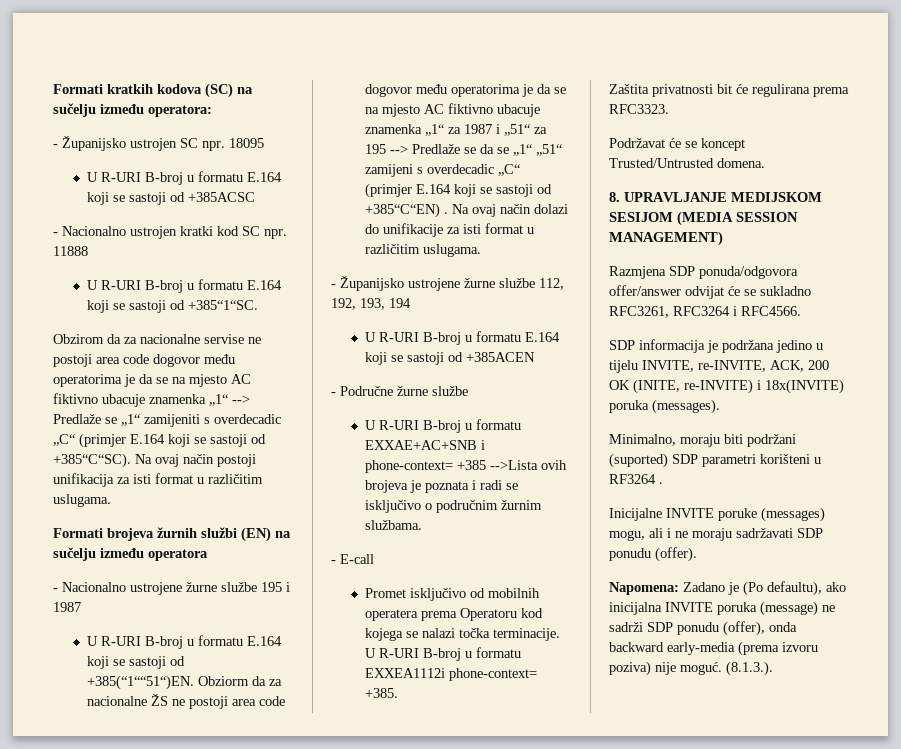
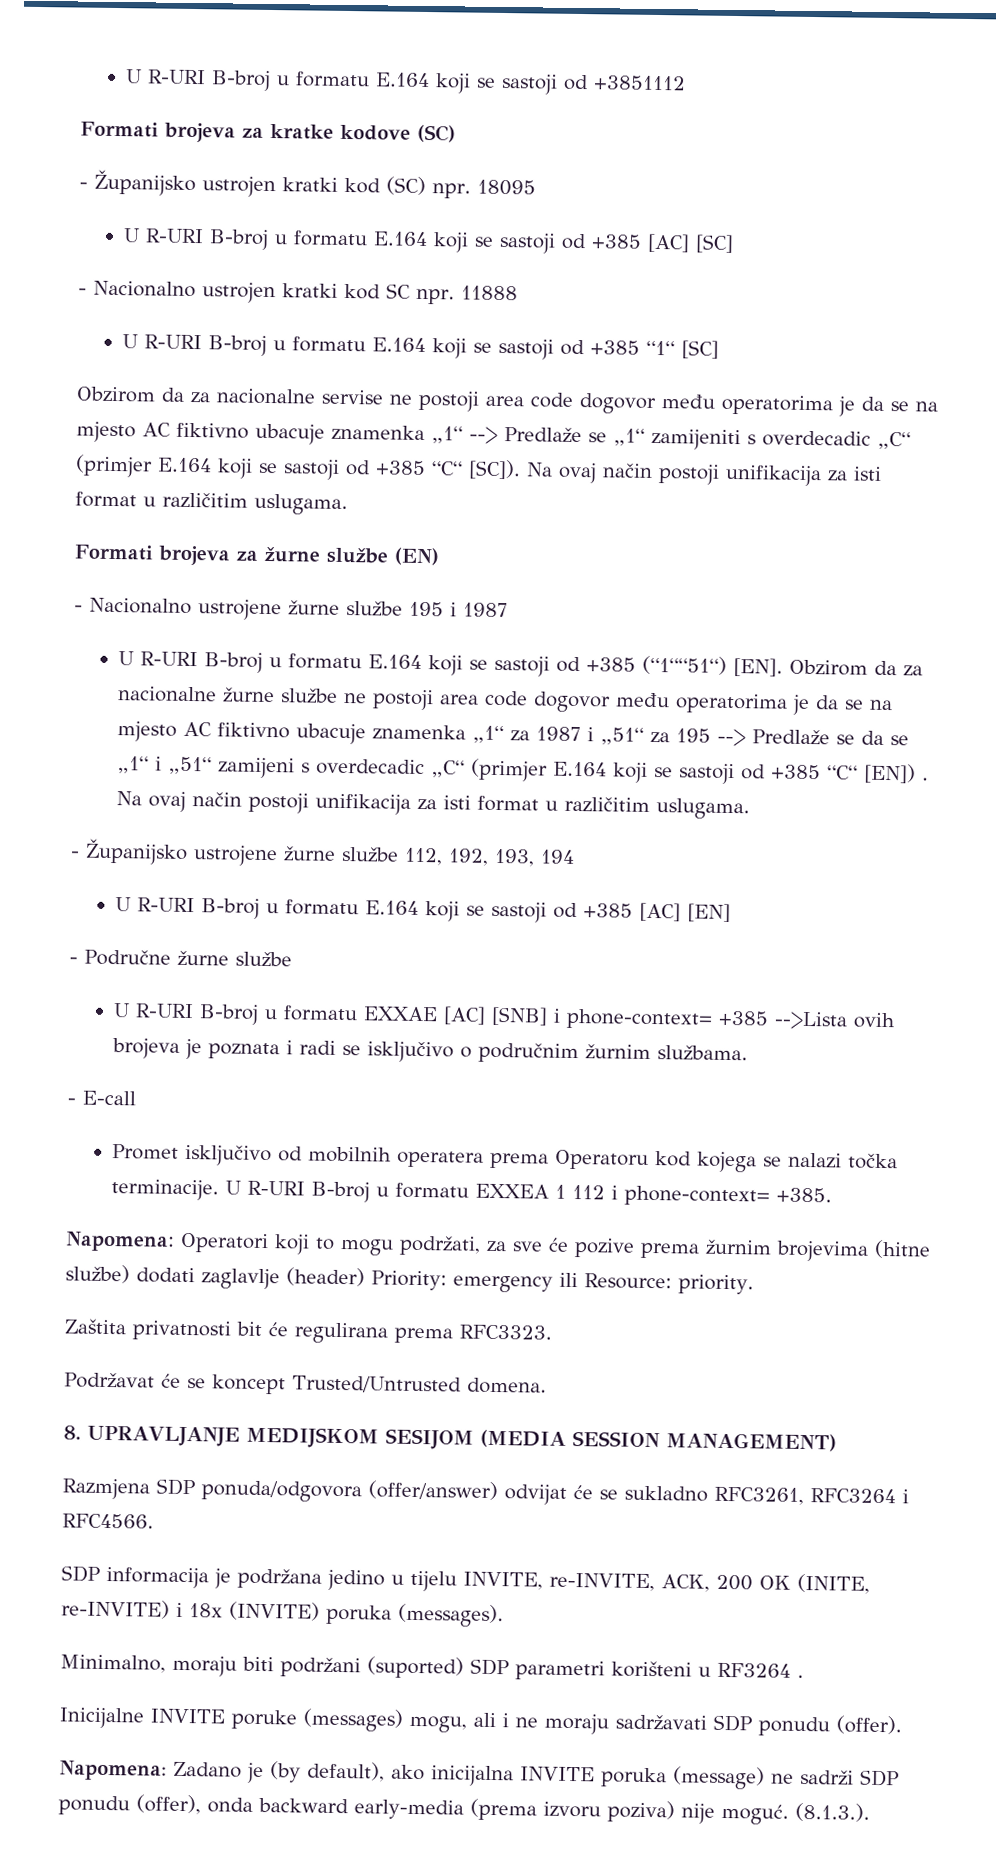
- Formati kratkih kodova (SC) na sučelju između operatora:
+ U R-URI B-broj u formatu E.164 koji se sastoji od +3851112
+ Formati brojeva za kratke kodove (SC)
- - Županijsko ustrojen SC npr.
+ - Županijsko ustrojen kratki kod (SC) npr.
- U R-URI B-broj u formatu E.164 koji se sastoji od +385ACSC
+ U R-URI B-broj u formatu E.164 koji se sastoji od +385 [AC] [SC]
- U R-URI B-broj u formatu E.164 koji se sastoji od +385“1“SC.
+ U R-URI B-broj u formatu E.164 koji se sastoji od +385 “1“ [SC]
- Obzirom da za nacionalne servise ne postoji area code dogovor među operatorima je da se na mjesto AC fiktivno ubacuje znamenka „1“ --> Predlaže se „1“ zamijeniti s overdecadic „C“ (primjer E.164 koji se sastoji od +385“C“SC).
+ Obzirom da za nacionalne servise ne postoji area code dogovor među operatorima je da se na mjesto AC fiktivno ubacuje znamenka „1“ --> Predlaže se „1“ zamijeniti s overdecadic „C“ (primjer E.164 koji se sastoji od +385 “C“ [SC]).
- Formati brojeva žurnih službi (EN) na sučelju između operatora
+ Formati brojeva za žurne službe (EN)
- U R-URI B-broj u formatu E.164 koji se sastoji od +385(“1““51“)EN. Obziorm da za nacionalne ŽS ne postoji area code dogovor među operatorima je da se na mjesto AC fiktivno ubacuje znamenka „1“ za 1987 i „51“ za 195 --> Predlaže se da se „1“ „51“ zamijeni s overdecadic „C“ (primjer E.164 koji se sastoji od +385“C“EN) . Na ovaj način dolazi do unifikacije za isti format u različitim uslugama.
+ U R-URI B-broj u formatu E.164 koji se sastoji od +385 (“1““51“) [EN]. Obzirom da za nacionalne žurne službe ne postoji area code dogovor među operatorima je da se na mjesto AC fiktivno ubacuje znamenka „1“ za 1987 i „51“ za 195 --> Predlaže se da se „1“ i „51“ zamijeni s overdecadic „C“ (primjer E.164 koji se sastoji od +385 “C“ [EN]) . Na ovaj način postoji unifikacija za isti format u različitim uslugama.
- U R-URI B-broj u formatu E.164 koji se sastoji od +385ACEN
+ U R-URI B-broj u formatu E.164 koji se sastoji od +385 [AC] [EN]
- U R-URI B-broj u formatu EXXAE+AC+SNB i phone-context= +385 -->Lista ovih brojeva je poznata i radi se isključivo o područnim žurnim službama.
+ U R-URI B-broj u formatu EXXAE [AC] [SNB] i phone-context= +385 -->Lista ovih brojeva je poznata i radi se isključivo o područnim žurnim službama.
- U R-URI B-broj u formatu EXXEA1112i phone-context= +385.
+ U R-URI B-broj u formatu EXXEA 1 112 i phone-context= +385.
+ Napomena: Operatori koji to mogu podržati, za sve će pozive prema žurnim brojevima (hitne službe) dodati zaglavlje (header) Priority: emergency ili Resource: priority.
- Razmjena SDP ponuda/odgovora offer/answer odvijat će se sukladno RFC3261, RFC3264 i RFC4566.
+ Razmjena SDP ponuda/odgovora (offer/answer) odvijat će se sukladno RFC3261, RFC3264 i RFC4566.
- SDP informacija je podržana jedino u tijelu INVITE, re-INVITE, ACK, 200 OK (INITE, re-INVITE) i 18x(INVITE) poruka (messages).
+ SDP informacija je podržana jedino u tijelu INVITE, re-INVITE, ACK, 200 OK (INITE, re-INVITE) i 18x (INVITE) poruka (messages).
- Napomena: Zadano je (Po defaultu), ako inicijalna INVITE poruka (message) ne sadrži SDP ponudu (offer), onda backward early-media (prema izvoru poziva) nije moguć.
+ Napomena: Zadano je (by default), ako inicijalna INVITE poruka (message) ne sadrži SDP ponudu (offer), onda backward early-media (prema izvoru poziva) nije moguć.

